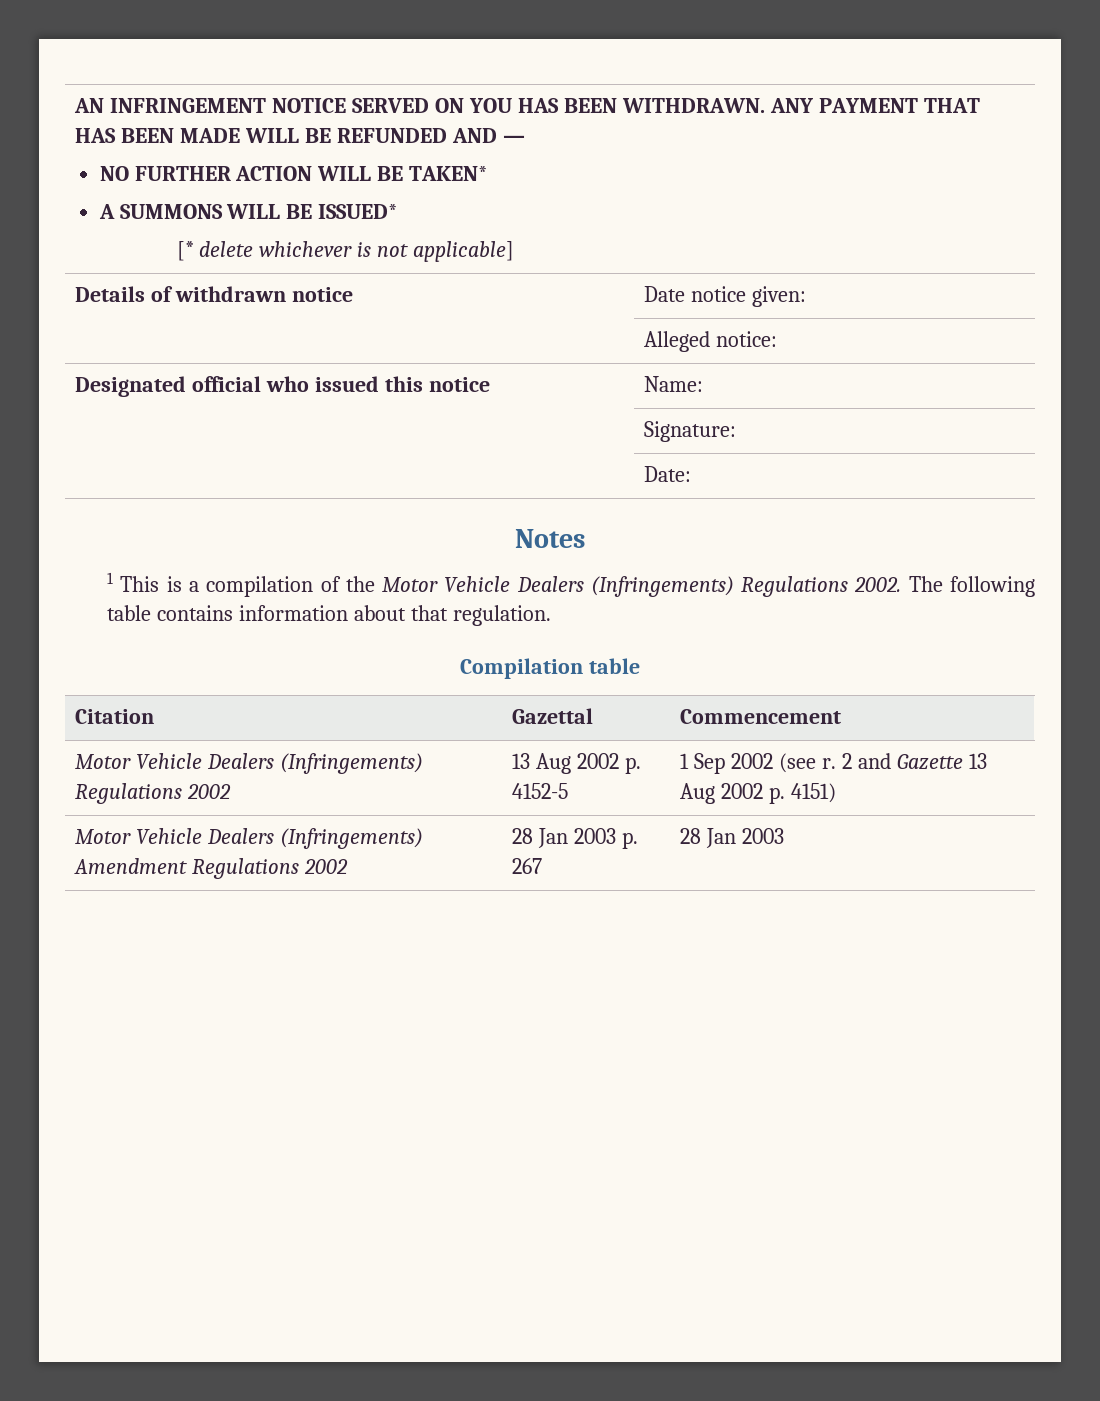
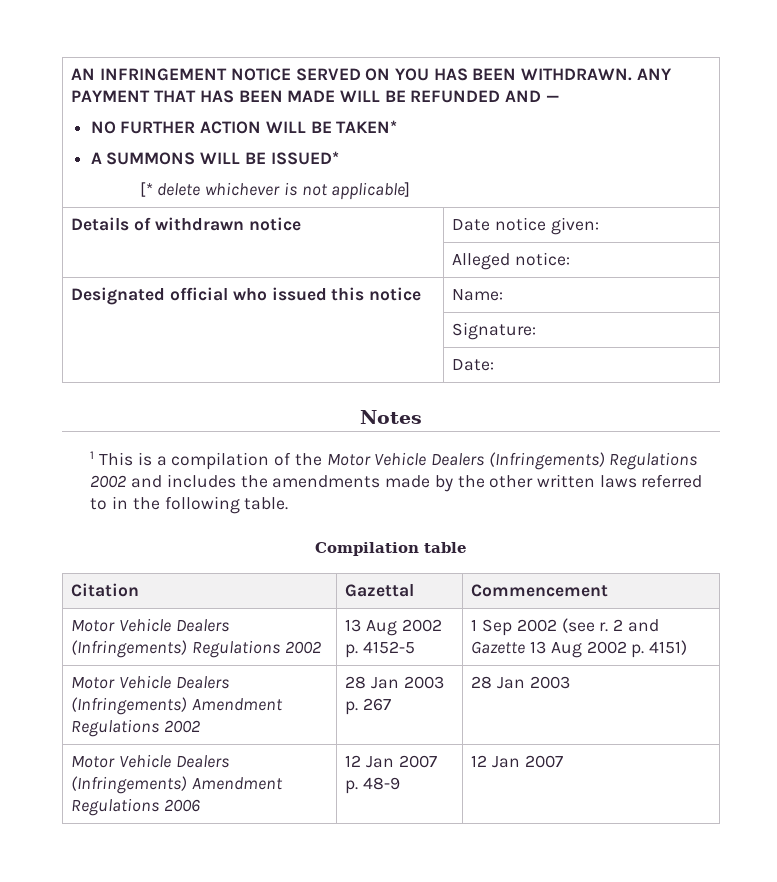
- 1 This is a compilation of the Motor Vehicle Dealers (Infringements) Regulations 2002. The following table contains information about that regulation.
+ 1 This is a compilation of the Motor Vehicle Dealers (Infringements) Regulations 2002 and includes the amendments made by the other written laws referred to in the following table.
+ Motor Vehicle Dealers (Infringements) Amendment Regulations 2006 | 12 Jan 2007 p. 48-9 | 12 Jan 2007

